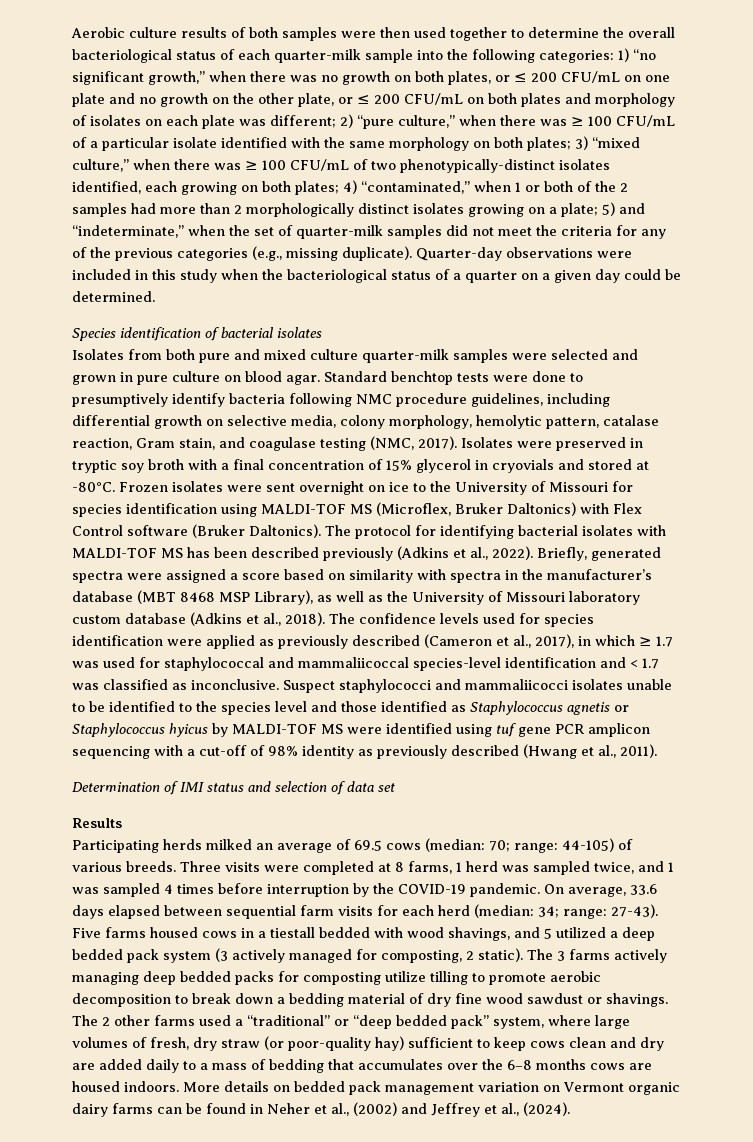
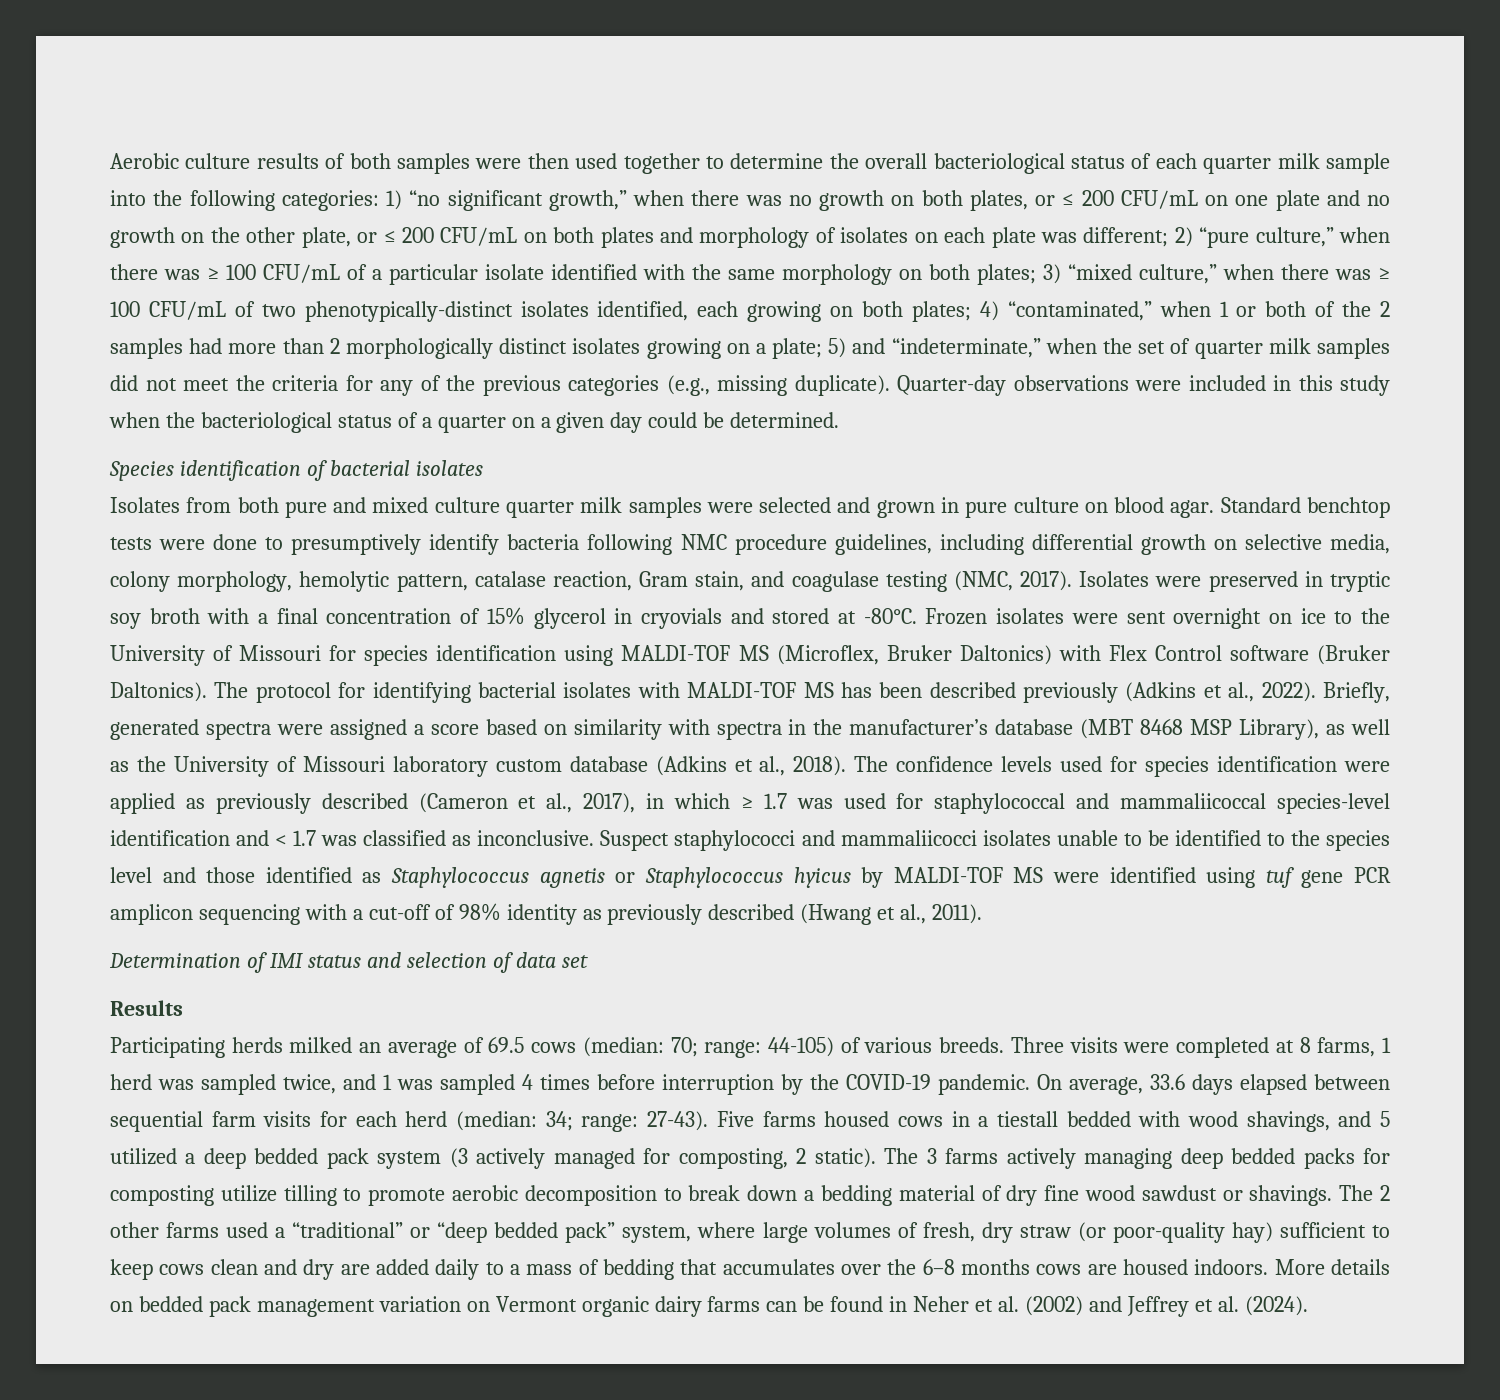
- Aerobic culture results of both samples were then used together to determine the overall bacteriological status of each quarter-milk sample into the following categories:
+ Aerobic culture results of both samples were then used together to determine the overall bacteriological status of each quarter milk sample into the following categories:
- 5) and “indeterminate,” when the set of quarter-milk samples did not meet the criteria for any of the previous categories (e.g., missing duplicate).
+ 5) and “indeterminate,” when the set of quarter milk samples did not meet the criteria for any of the previous categories (e.g., missing duplicate).
- Isolates from both pure and mixed culture quarter-milk samples were selected and grown in pure culture on blood agar.
+ Isolates from both pure and mixed culture quarter milk samples were selected and grown in pure culture on blood agar.
- More details on bedded pack management variation on Vermont organic dairy farms can be found in Neher et al., (2002) and Jeffrey et al., (2024).
+ More details on bedded pack management variation on Vermont organic dairy farms can be found in Neher et al. (2002) and Jeffrey et al. (2024).

